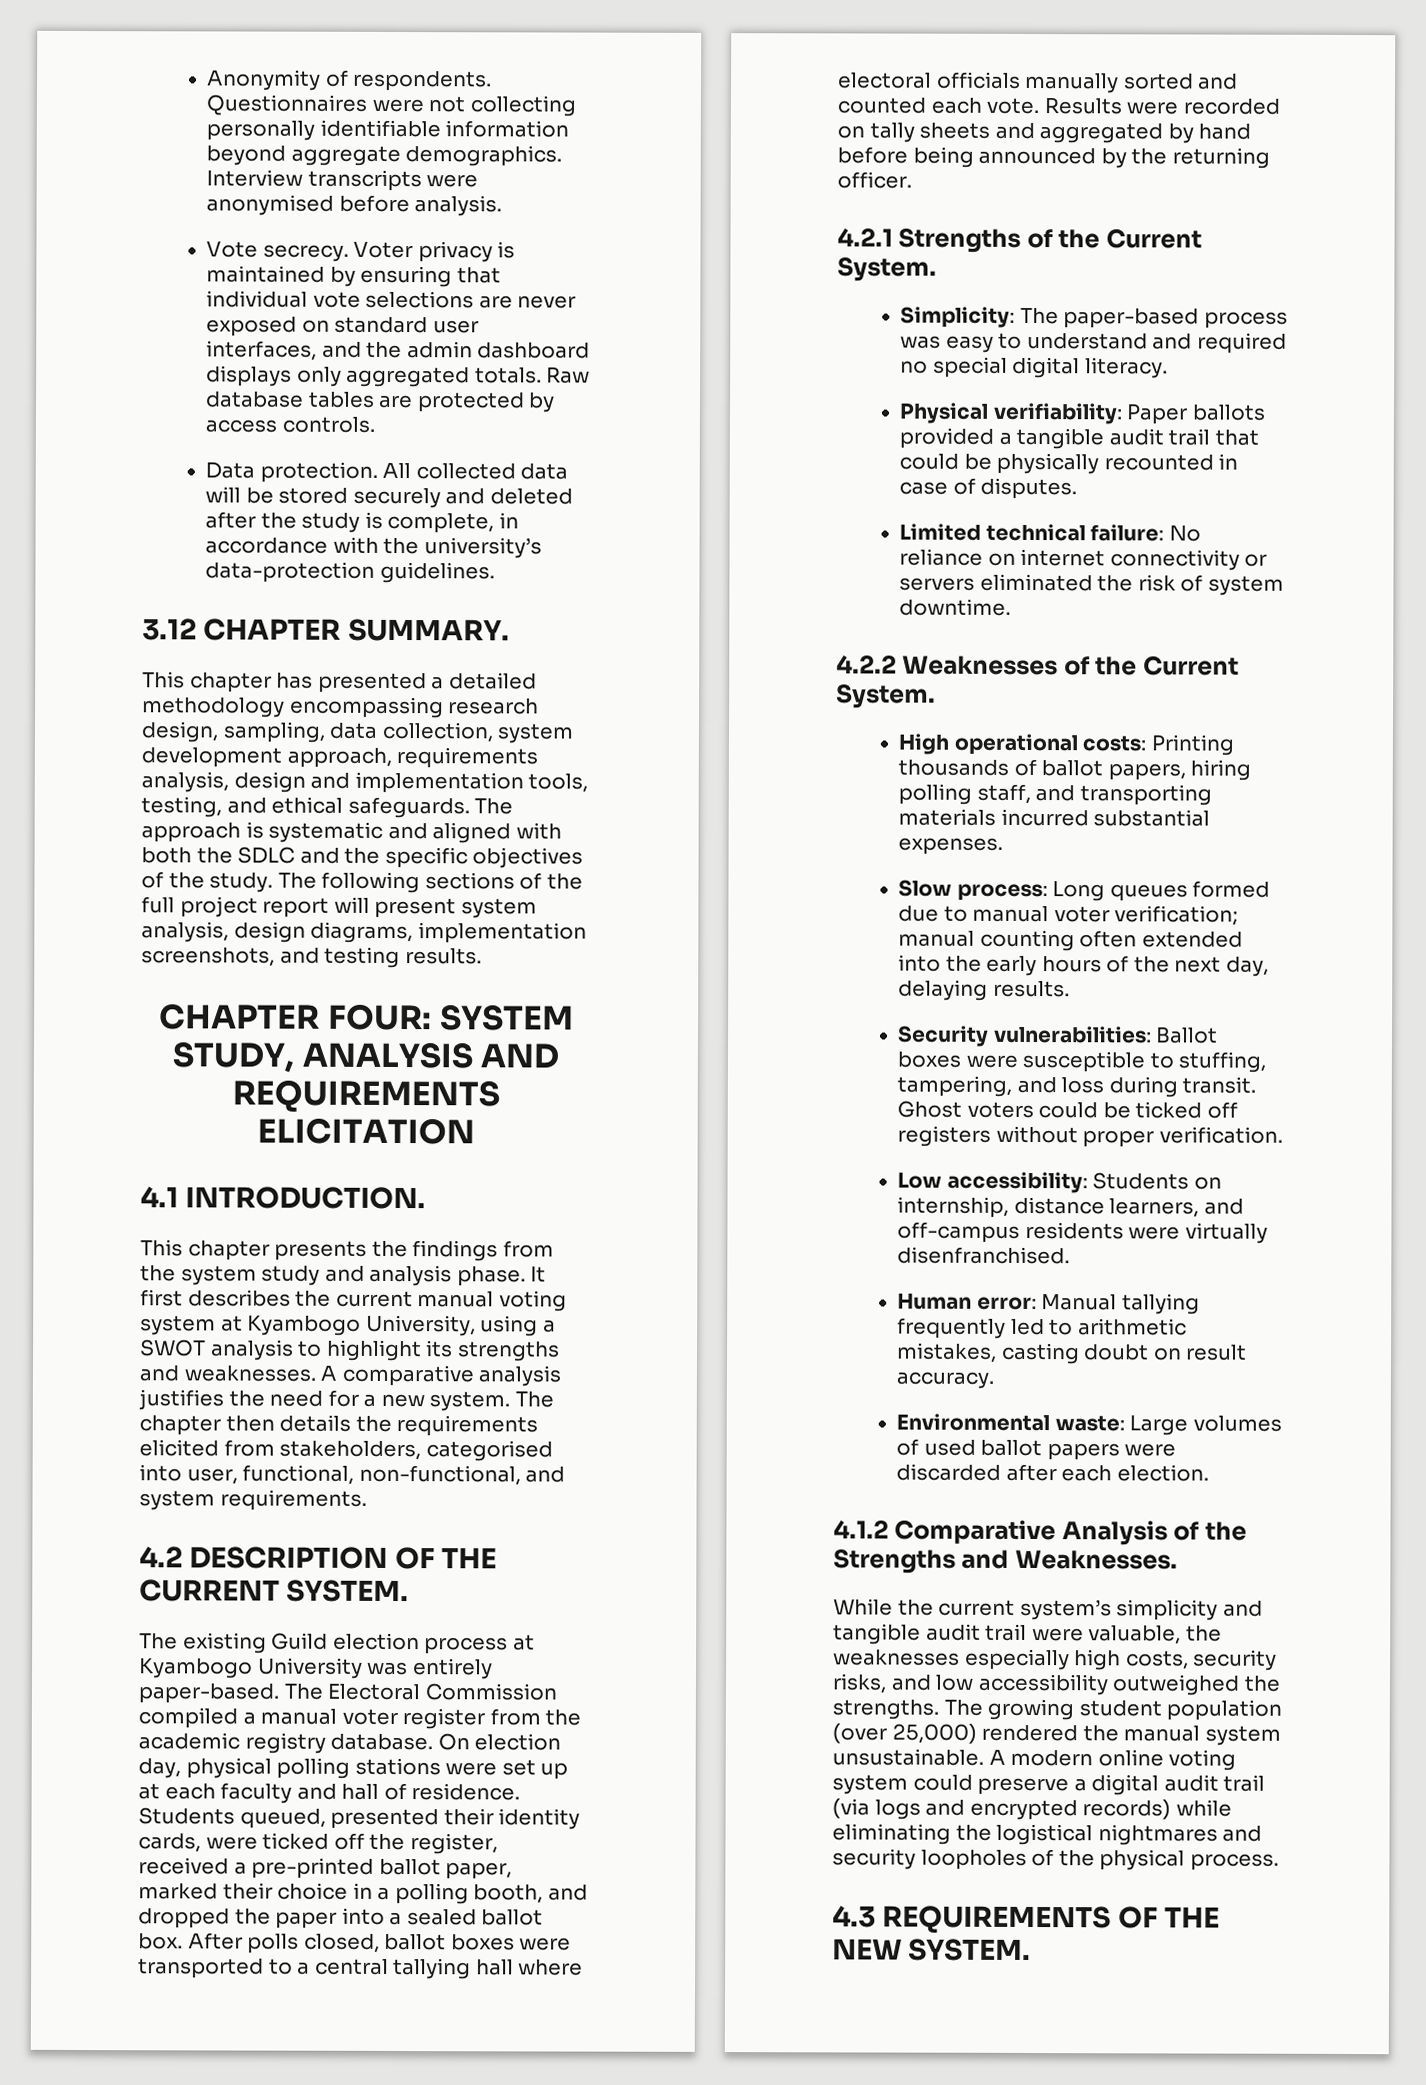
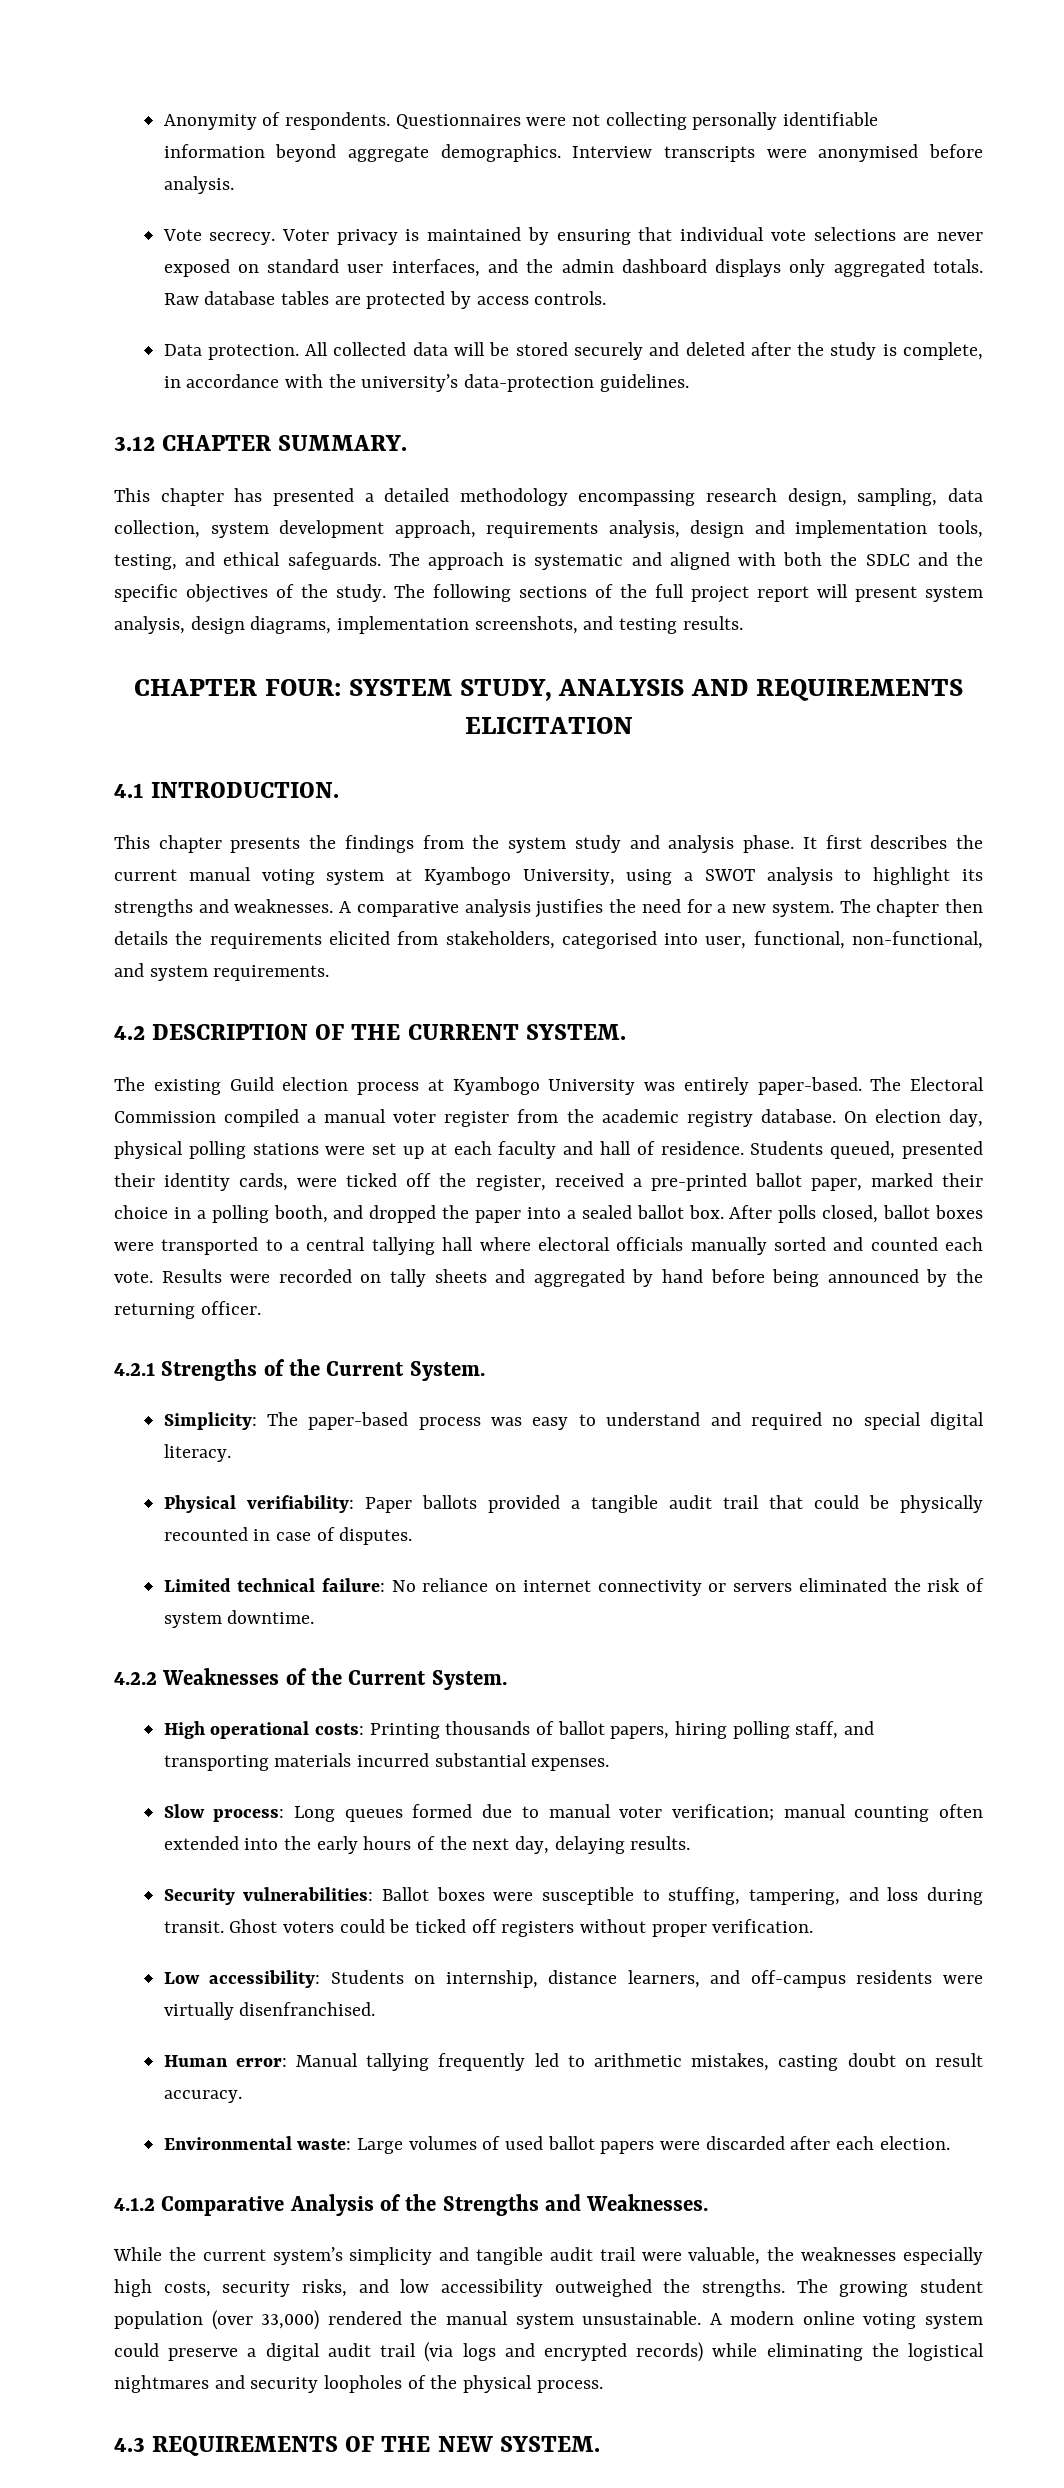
- The growing student population (over 25,000) rendered the manual system unsustainable.
+ The growing student population (over 33,000) rendered the manual system unsustainable.

